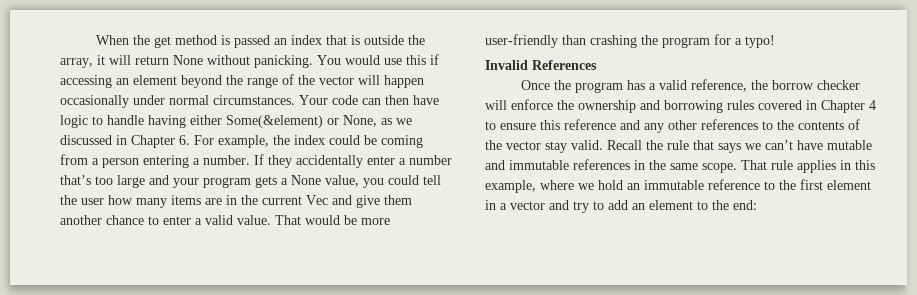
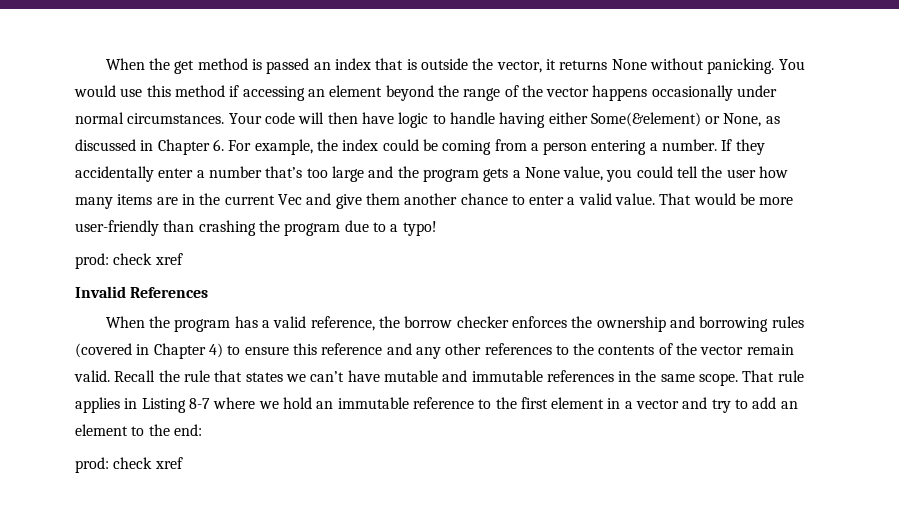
- When the get method is passed an index that is outside the array, it will return None without panicking.
+ When the get method is passed an index that is outside the vector, it returns None without panicking.
- You would use this if accessing an element beyond the range of the vector will happen occasionally under normal circumstances.
+ You would use this method if accessing an element beyond the range of the vector happens occasionally under normal circumstances.
- Your code can then have logic to handle having either Some(&element) or None, as we discussed in Chapter 6. For example, the index could be coming from a person entering a number.
+ Your code will then have logic to handle having either Some(&element) or None, as discussed in Chapter 6. For example, the index could be coming from a person entering a number.
- If they accidentally enter a number that’s too large and your program gets a None value, you could tell the user how many items are in the current Vec and give them another chance to enter a valid value.
+ If they accidentally enter a number that’s too large and the program gets a None value, you could tell the user how many items are in the current Vec and give them another chance to enter a valid value.
- That would be more user-friendly than crashing the program for a typo!
+ That would be more user-friendly than crashing the program due to a typo!
+ prod: check xref
- Once the program has a valid reference, the borrow checker will enforce the ownership and borrowing rules covered in Chapter 4 to ensure this reference and any other references to the contents of the vector stay valid.
+ When the program has a valid reference, the borrow checker enforces the ownership and borrowing rules (covered in Chapter 4) to ensure this reference and any other references to the contents of the vector remain valid.
- Recall the rule that says we can’t have mutable and immutable references in the same scope.
+ Recall the rule that states we can’t have mutable and immutable references in the same scope.
- That rule applies in this example, where we hold an immutable reference to the first element in a vector and try to add an element to the end:
+ That rule applies in Listing 8-7 where we hold an immutable reference to the first element in a vector and try to add an element to the end:
+ prod: check xref

